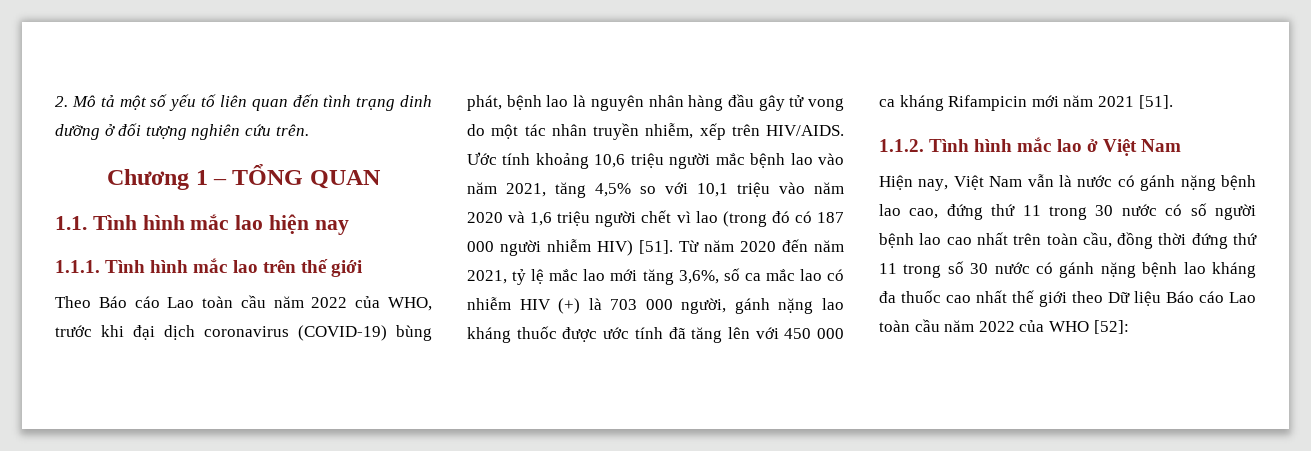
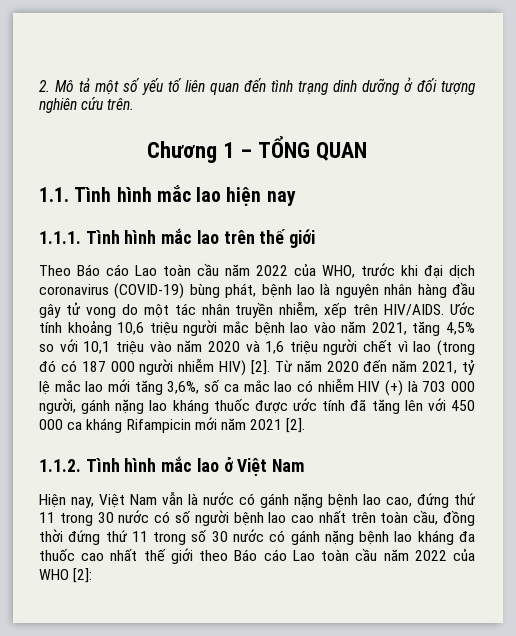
- Ước tính khoảng 10,6 triệu người mắc bệnh lao vào năm 2021, tăng 4,5% so với 10,1 triệu vào năm 2020 và 1,6 triệu người chết vì lao (trong đó có 187 000 người nhiễm HIV) [51].
+ Ước tính khoảng 10,6 triệu người mắc bệnh lao vào năm 2021, tăng 4,5% so với 10,1 triệu vào năm 2020 và 1,6 triệu người chết vì lao (trong đó có 187 000 người nhiễm HIV) [2].
- Từ năm 2020 đến năm 2021, tỷ lệ mắc lao mới tăng 3,6%, số ca mắc lao có nhiễm HIV (+) là 703 000 người, gánh nặng lao kháng thuốc được ước tính đã tăng lên với 450 000 ca kháng Rifampicin mới năm 2021 [51].
+ Từ năm 2020 đến năm 2021, tỷ lệ mắc lao mới tăng 3,6%, số ca mắc lao có nhiễm HIV (+) là 703 000 người, gánh nặng lao kháng thuốc được ước tính đã tăng lên với 450 000 ca kháng Rifampicin mới năm 2021 [2].
- Hiện nay, Việt Nam vẫn là nước có gánh nặng bệnh lao cao, đứng thứ 11 trong 30 nước có số người bệnh lao cao nhất trên toàn cầu, đồng thời đứng thứ 11 trong số 30 nước có gánh nặng bệnh lao kháng đa thuốc cao nhất thế giới theo Dữ liệu Báo cáo Lao toàn cầu năm 2022 của WHO [52]:
+ Hiện nay, Việt Nam vẫn là nước có gánh nặng bệnh lao cao, đứng thứ 11 trong 30 nước có số người bệnh lao cao nhất trên toàn cầu, đồng thời đứng thứ 11 trong số 30 nước có gánh nặng bệnh lao kháng đa thuốc cao nhất thế giới theo Báo cáo Lao toàn cầu năm 2022 của WHO [2]:

